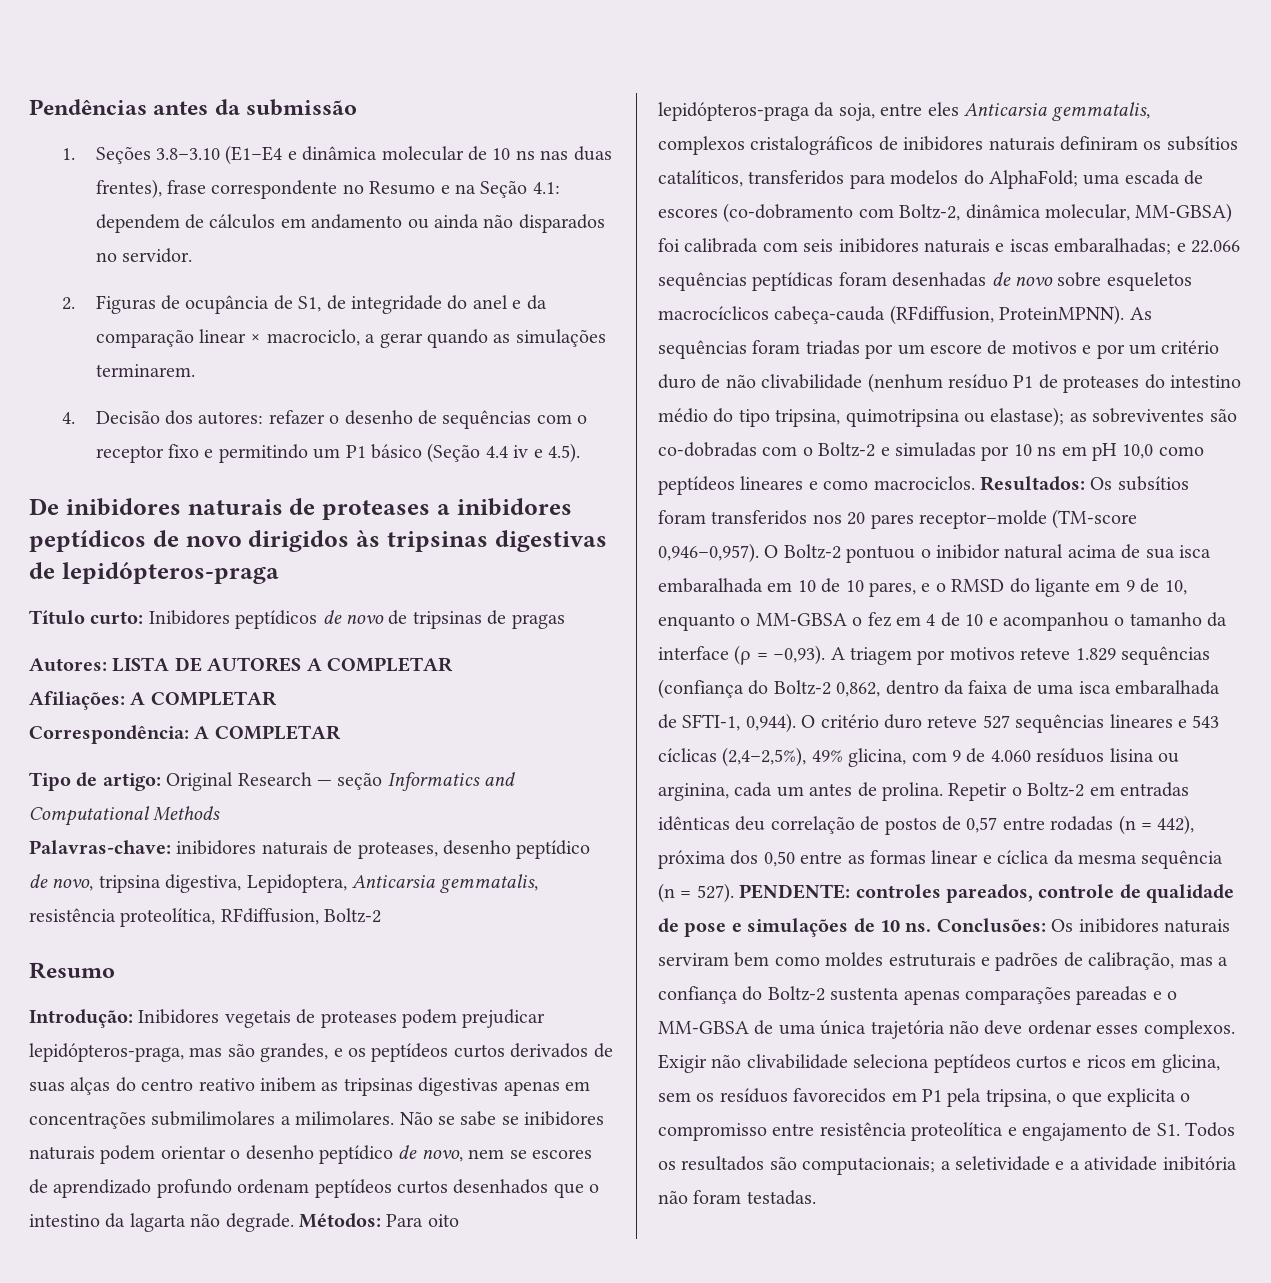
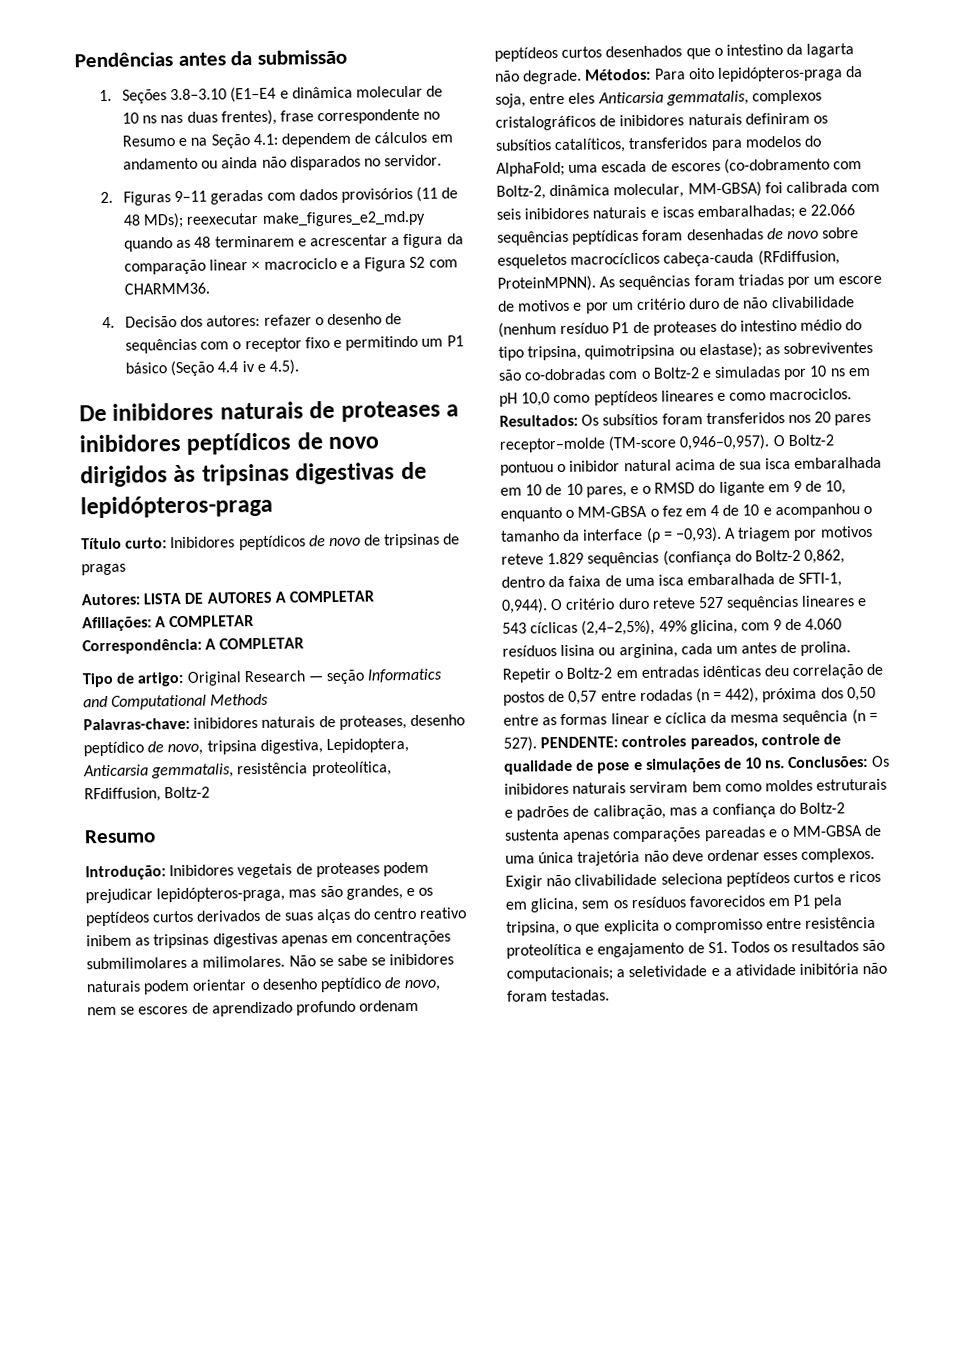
- 2. Figuras de ocupância de S1, de integridade do anel e da comparação linear × macrociclo, a gerar quando as simulações terminarem.
+ 2. Figuras 9–11 geradas com dados provisórios (11 de 48 MDs); reexecutar make_figures_e2_md.py quando as 48 terminarem e acrescentar a figura da comparação linear × macrociclo e a Figura S2 com CHARMM36.

